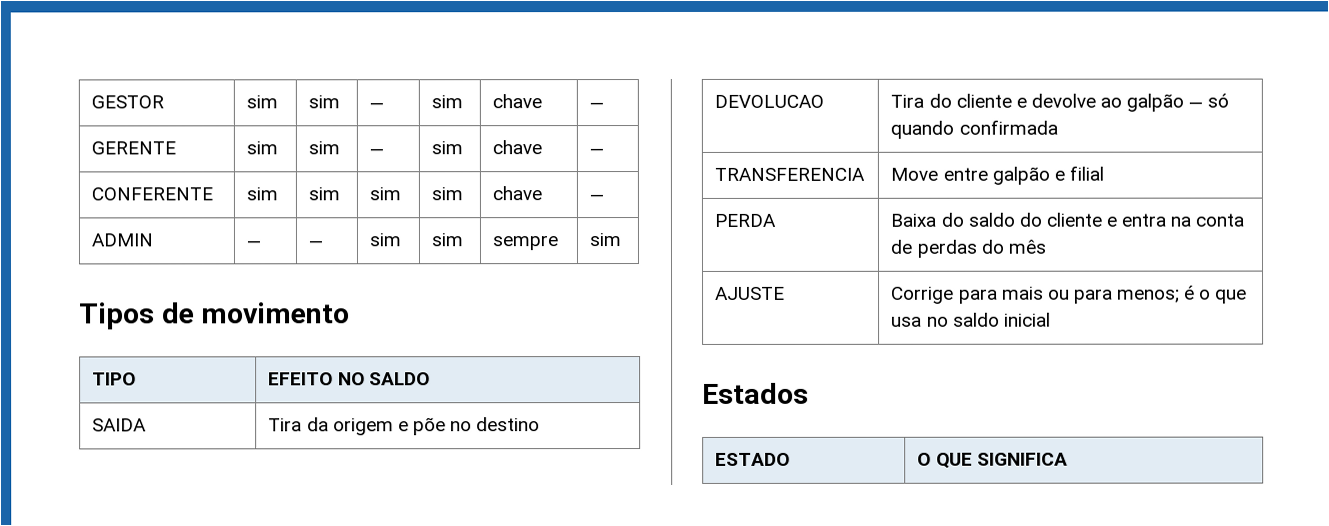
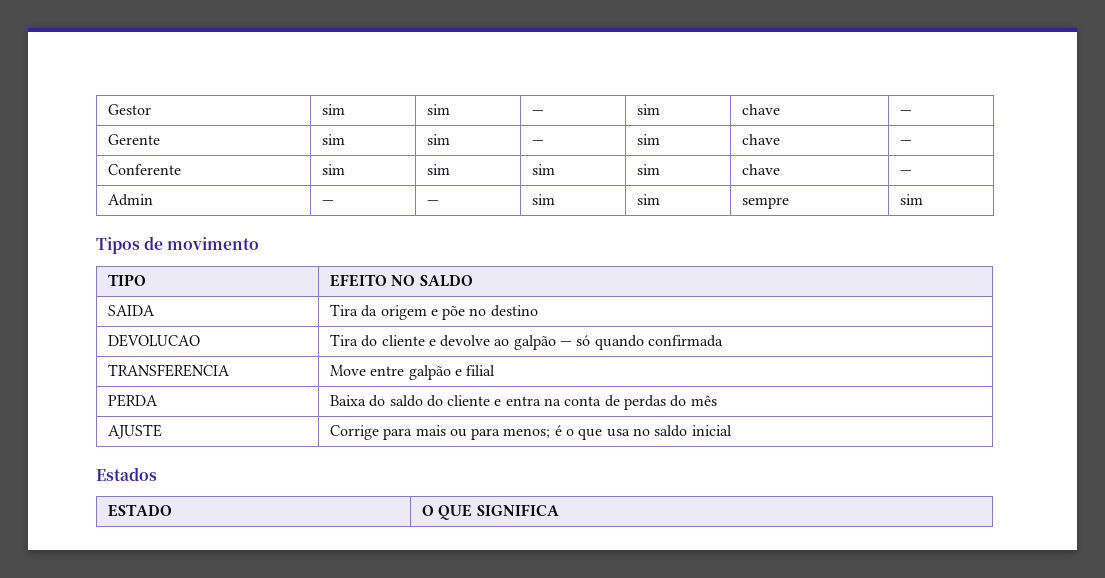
- GESTOR | sim | sim | — | sim | chave | —
- GERENTE | sim | sim | — | sim | chave | —
- CONFERENTE | sim | sim | sim | sim | chave | —
+ Gestor | sim | sim | — | sim | chave | —
+ Gerente | sim | sim | — | sim | chave | —
+ Conferente | sim | sim | sim | sim | chave | —
- ADMIN | — | — | sim | sim | sempre | sim
+ Admin | — | — | sim | sim | sempre | sim

